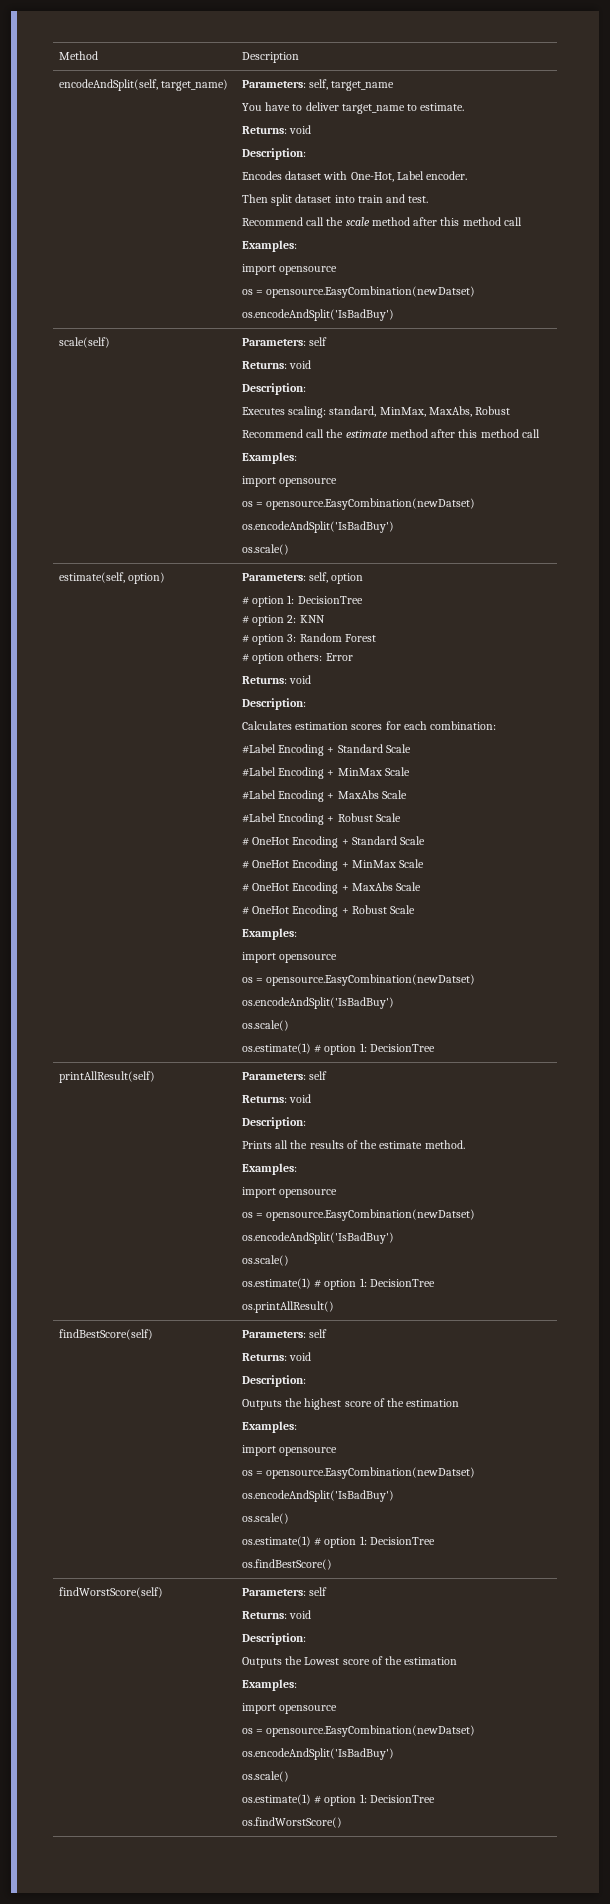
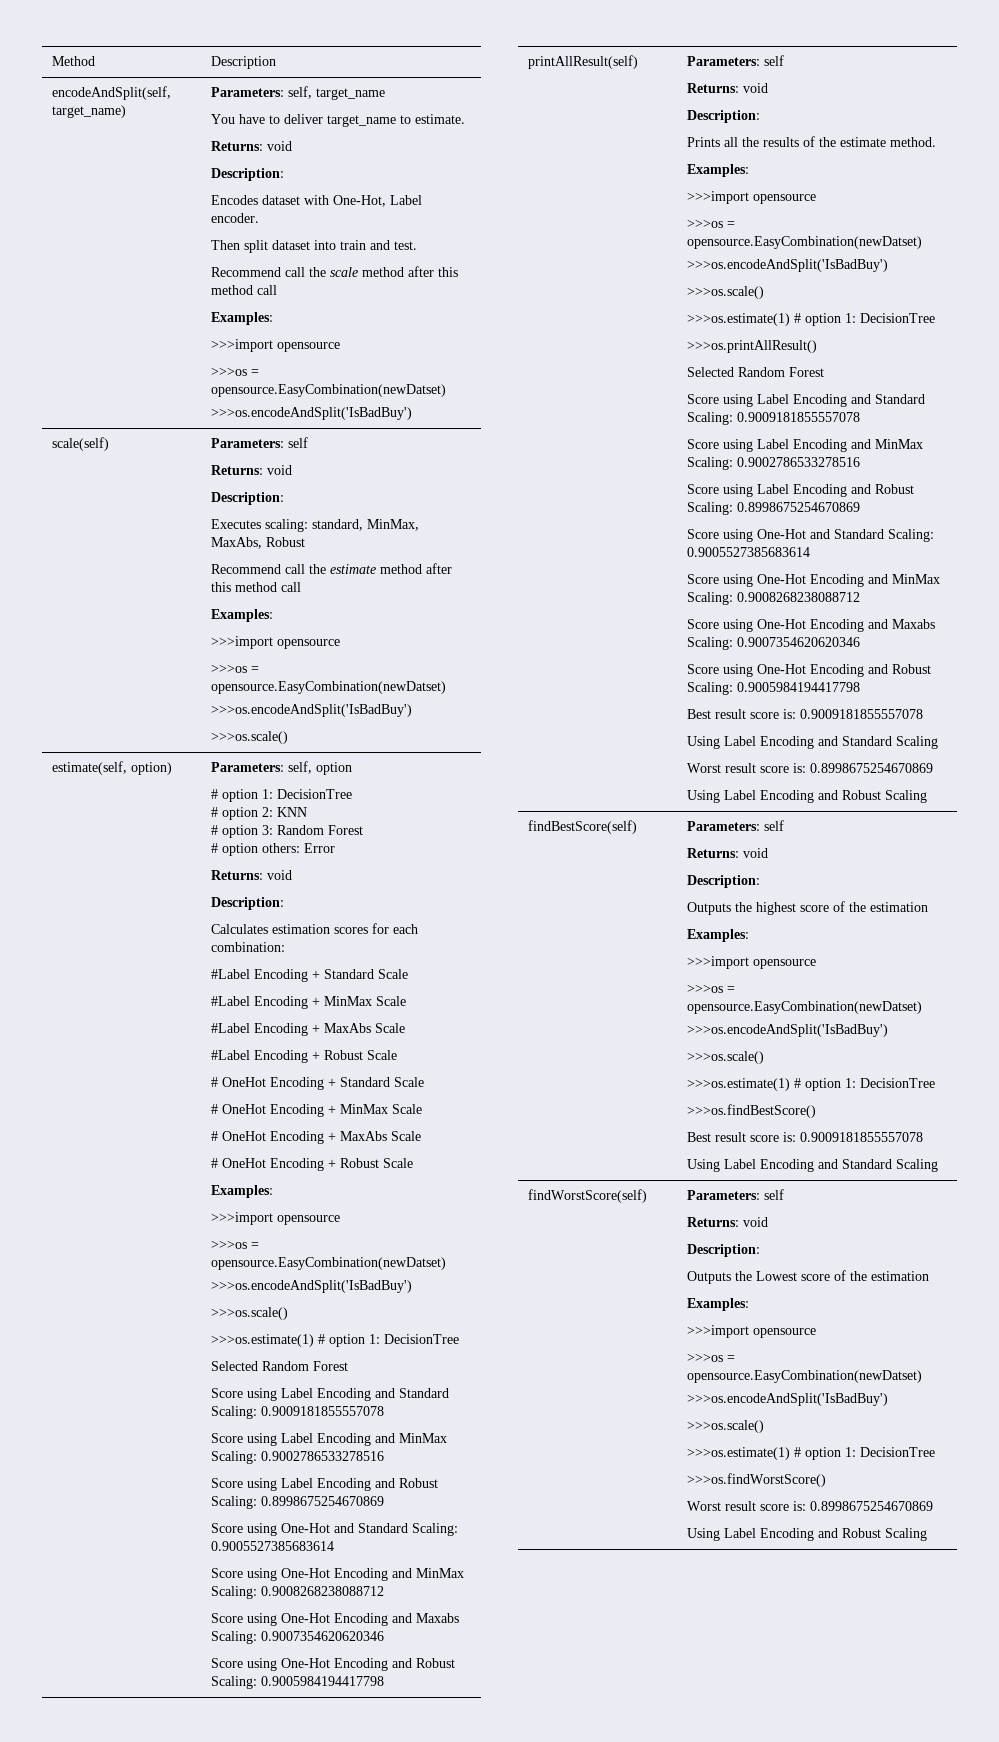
  Recommend call the scale method after this method call
  Examples:
- import opensource
- os = opensource.EasyCombination(newDatset)
- os.encodeAndSplit('IsBadBuy')
+ >>>import opensource
+ >>>os = opensource.EasyCombination(newDatset)
+ >>>os.encodeAndSplit('IsBadBuy')
  scale(self) | Parameters: self
  Returns: void
  Description:
  Executes scaling: standard, MinMax, MaxAbs, Robust
  Recommend call the estimate method after this method call
  Examples:
- import opensource
- os = opensource.EasyCombination(newDatset)
- os.encodeAndSplit('IsBadBuy')
- os.scale()
+ >>>import opensource
+ >>>os = opensource.EasyCombination(newDatset)
+ >>>os.encodeAndSplit('IsBadBuy')
+ >>>os.scale()
  # OneHot Encoding + Robust Scale
  Examples:
- import opensource
- os = opensource.EasyCombination(newDatset)
- os.encodeAndSplit('IsBadBuy')
- os.scale()
- os.estimate(1) # option 1: DecisionTree
+ >>>import opensource
+ >>>os = opensource.EasyCombination(newDatset)
+ >>>os.encodeAndSplit('IsBadBuy')
+ >>>os.scale()
+ >>>os.estimate(1) # option 1: DecisionTree
+ Selected Random Forest
+ Score using Label Encoding and Standard Scaling: 0.9009181855557078
+ Score using Label Encoding and MinMax Scaling: 0.9002786533278516
+ Score using Label Encoding and Robust Scaling: 0.8998675254670869
+ Score using One-Hot and Standard Scaling: 0.9005527385683614
+ Score using One-Hot Encoding and MinMax Scaling: 0.9008268238088712
+ Score using One-Hot Encoding and Maxabs Scaling: 0.9007354620620346
+ Score using One-Hot Encoding and Robust Scaling: 0.9005984194417798
  Prints all the results of the estimate method.
  Examples:
- import opensource
- os = opensource.EasyCombination(newDatset)
- os.encodeAndSplit('IsBadBuy')
- os.scale()
- os.estimate(1) # option 1: DecisionTree
- os.printAllResult()
+ >>>import opensource
+ >>>os = opensource.EasyCombination(newDatset)
+ >>>os.encodeAndSplit('IsBadBuy')
+ >>>os.scale()
+ >>>os.estimate(1) # option 1: DecisionTree
+ >>>os.printAllResult()
+ Selected Random Forest
+ Score using Label Encoding and Standard Scaling: 0.9009181855557078
+ Score using Label Encoding and MinMax Scaling: 0.9002786533278516
+ Score using Label Encoding and Robust Scaling: 0.8998675254670869
+ Score using One-Hot and Standard Scaling: 0.9005527385683614
+ Score using One-Hot Encoding and MinMax Scaling: 0.9008268238088712
+ Score using One-Hot Encoding and Maxabs Scaling: 0.9007354620620346
+ Score using One-Hot Encoding and Robust Scaling: 0.9005984194417798
+ Best result score is: 0.9009181855557078
+ Using Label Encoding and Standard Scaling
+ Worst result score is: 0.8998675254670869
+ Using Label Encoding and Robust Scaling
  findBestScore(self) | Parameters: self
  Returns: void
  Description:
  Outputs the highest score of the estimation
  Examples:
- import opensource
- os = opensource.EasyCombination(newDatset)
- os.encodeAndSplit('IsBadBuy')
- os.scale()
- os.estimate(1) # option 1: DecisionTree
- os.findBestScore()
+ >>>import opensource
+ >>>os = opensource.EasyCombination(newDatset)
+ >>>os.encodeAndSplit('IsBadBuy')
+ >>>os.scale()
+ >>>os.estimate(1) # option 1: DecisionTree
+ >>>os.findBestScore()
+ Best result score is: 0.9009181855557078
+ Using Label Encoding and Standard Scaling
  findWorstScore(self) | Parameters: self
  Returns: void
  Description:
  Outputs the Lowest score of the estimation
  Examples:
- import opensource
- os = opensource.EasyCombination(newDatset)
- os.encodeAndSplit('IsBadBuy')
- os.scale()
- os.estimate(1) # option 1: DecisionTree
- os.findWorstScore()
+ >>>import opensource
+ >>>os = opensource.EasyCombination(newDatset)
+ >>>os.encodeAndSplit('IsBadBuy')
+ >>>os.scale()
+ >>>os.estimate(1) # option 1: DecisionTree
+ >>>os.findWorstScore()
+ Worst result score is: 0.8998675254670869
+ Using Label Encoding and Robust Scaling

